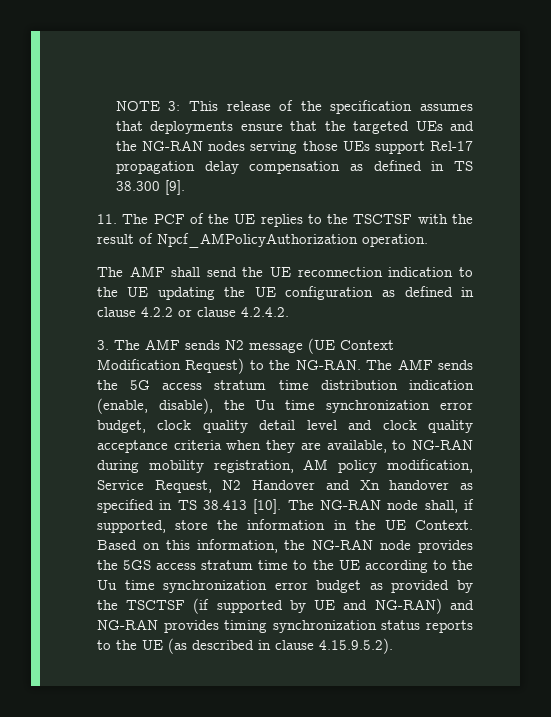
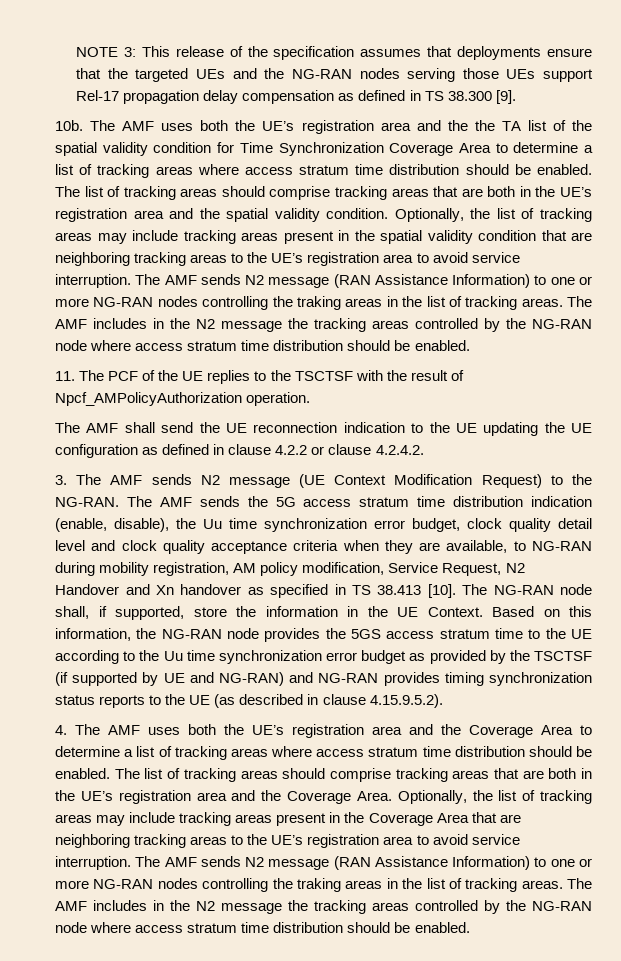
+ 10b. The AMF uses both the UE’s registration area and the the TA list of the spatial validity condition for Time Synchronization Coverage Area to determine a list of tracking areas where access stratum time distribution should be enabled. The list of tracking areas should comprise tracking areas that are both in the UE’s registration area and the spatial validity condition. Optionally, the list of tracking areas may include tracking areas present in the spatial validity condition that are neighboring tracking areas to the UE’s registration area to avoid service interruption. The AMF sends N2 message (RAN Assistance Information) to one or more NG-RAN nodes controlling the traking areas in the list of tracking areas. The AMF includes in the N2 message the tracking areas controlled by the NG-RAN node where access stratum time distribution should be enabled.
+ 4. The AMF uses both the UE’s registration area and the Coverage Area to determine a list of tracking areas where access stratum time distribution should be enabled. The list of tracking areas should comprise tracking areas that are both in the UE’s registration area and the Coverage Area. Optionally, the list of tracking areas may include tracking areas present in the Coverage Area that are neighboring tracking areas to the UE’s registration area to avoid service interruption. The AMF sends N2 message (RAN Assistance Information) to one or more NG-RAN nodes controlling the traking areas in the list of tracking areas. The AMF includes in the N2 message the tracking areas controlled by the NG-RAN node where access stratum time distribution should be enabled.

